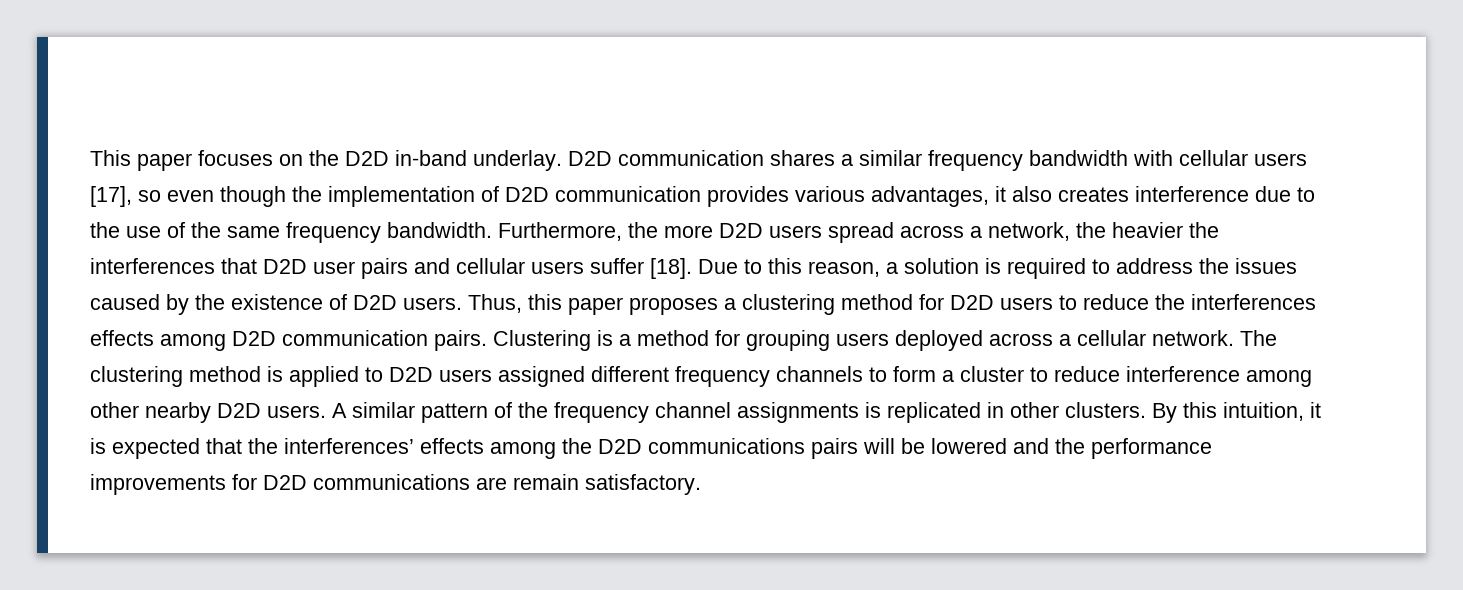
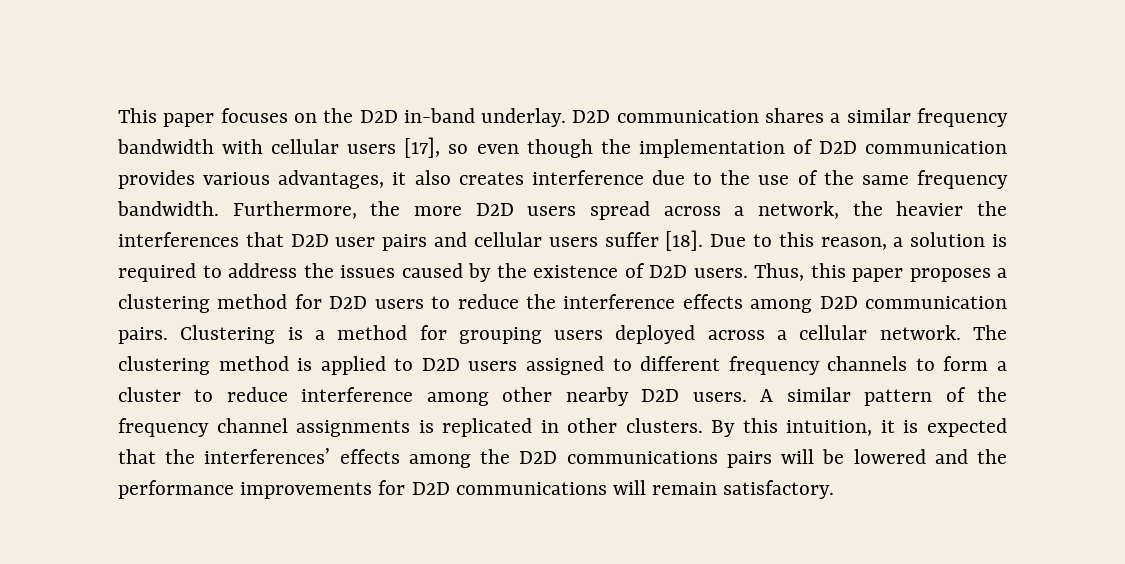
- Thus, this paper proposes a clustering method for D2D users to reduce the interferences effects among D2D communication pairs.
+ Thus, this paper proposes a clustering method for D2D users to reduce the interference effects among D2D communication pairs.
- The clustering method is applied to D2D users assigned different frequency channels to form a cluster to reduce interference among other nearby D2D users.
+ The clustering method is applied to D2D users assigned to different frequency channels to form a cluster to reduce interference among other nearby D2D users.
- By this intuition, it is expected that the interferences’ effects among the D2D communications pairs will be lowered and the performance improvements for D2D communications are remain satisfactory.
+ By this intuition, it is expected that the interferences’ effects among the D2D communications pairs will be lowered and the performance improvements for D2D communications will remain satisfactory.

